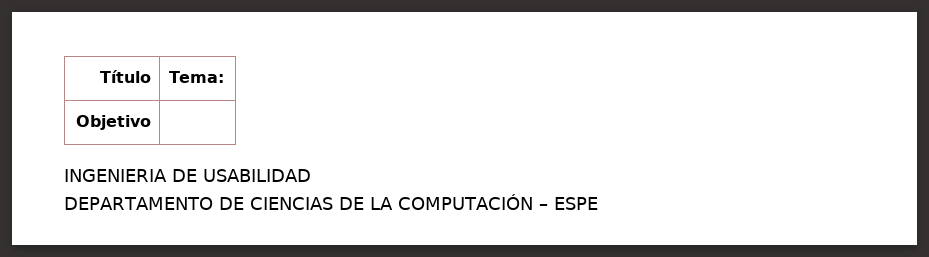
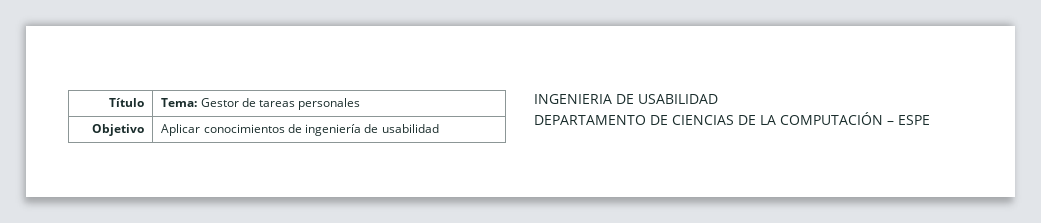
- Título | Tema:
- Objetivo |
+ Título | Tema: Gestor de tareas personales
+ Objetivo | Aplicar conocimientos de ingeniería de usabilidad

